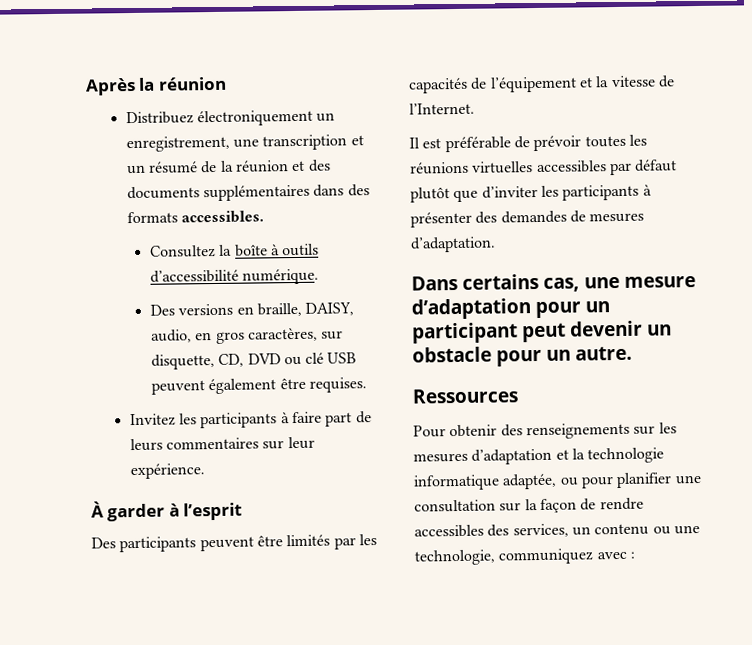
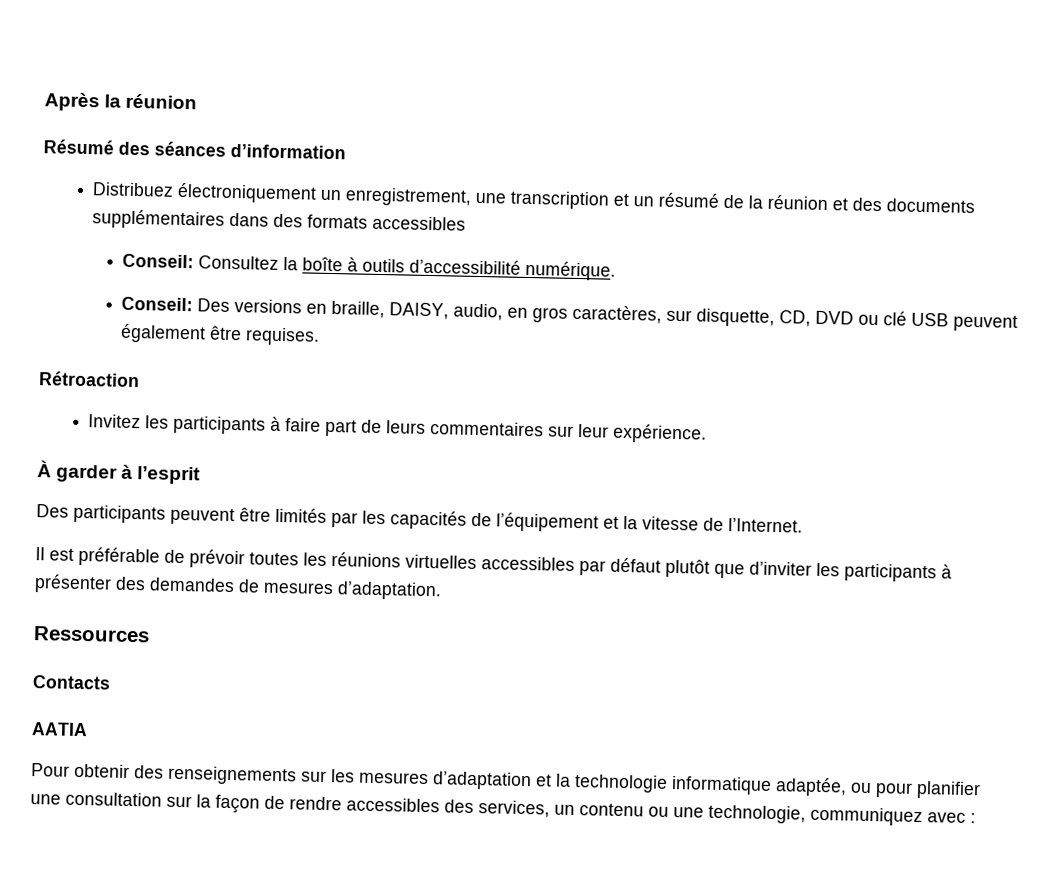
+ Résumé des séances d’information
- Distribuez électroniquement un enregistrement, une transcription et un résumé de la réunion et des documents supplémentaires dans des formats accessibles.
- Consultez la boîte à outils d’accessibilité numérique.
+ Distribuez électroniquement un enregistrement, une transcription et un résumé de la réunion et des documents supplémentaires dans des formats accessibles
+ Conseil: Consultez la boîte à outils d’accessibilité numérique.
- Des versions en braille, DAISY, audio, en gros caractères, sur disquette, CD, DVD ou clé USB peuvent également être requises.
+ Conseil: Des versions en braille, DAISY, audio, en gros caractères, sur disquette, CD, DVD ou clé USB peuvent également être requises.
+ Rétroaction
- Dans certains cas, une mesure d’adaptation pour un participant peut devenir un obstacle pour un autre.
  Ressources
+ Contacts
+ AATIA

